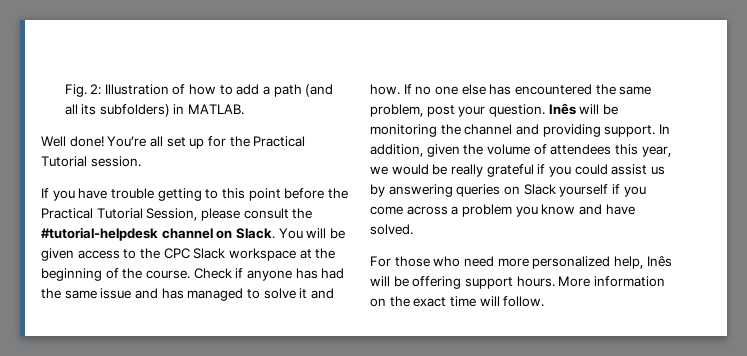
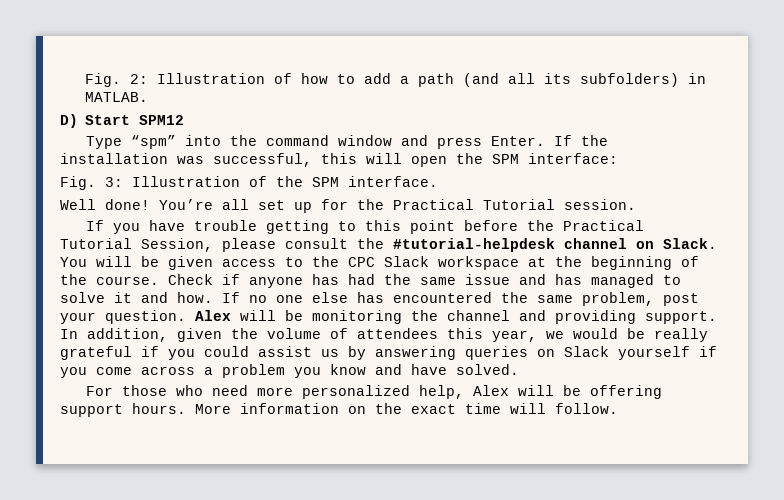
+ D) Start SPM12
+ Type “spm” into the command window and press Enter. If the installation was successful, this will open the SPM interface:
+ Fig. 3: Illustration of the SPM interface.
- Inês will be monitoring the channel and providing support.
+ Alex will be monitoring the channel and providing support.
- For those who need more personalized help, Inês will be offering support hours.
+ For those who need more personalized help, Alex will be offering support hours.

